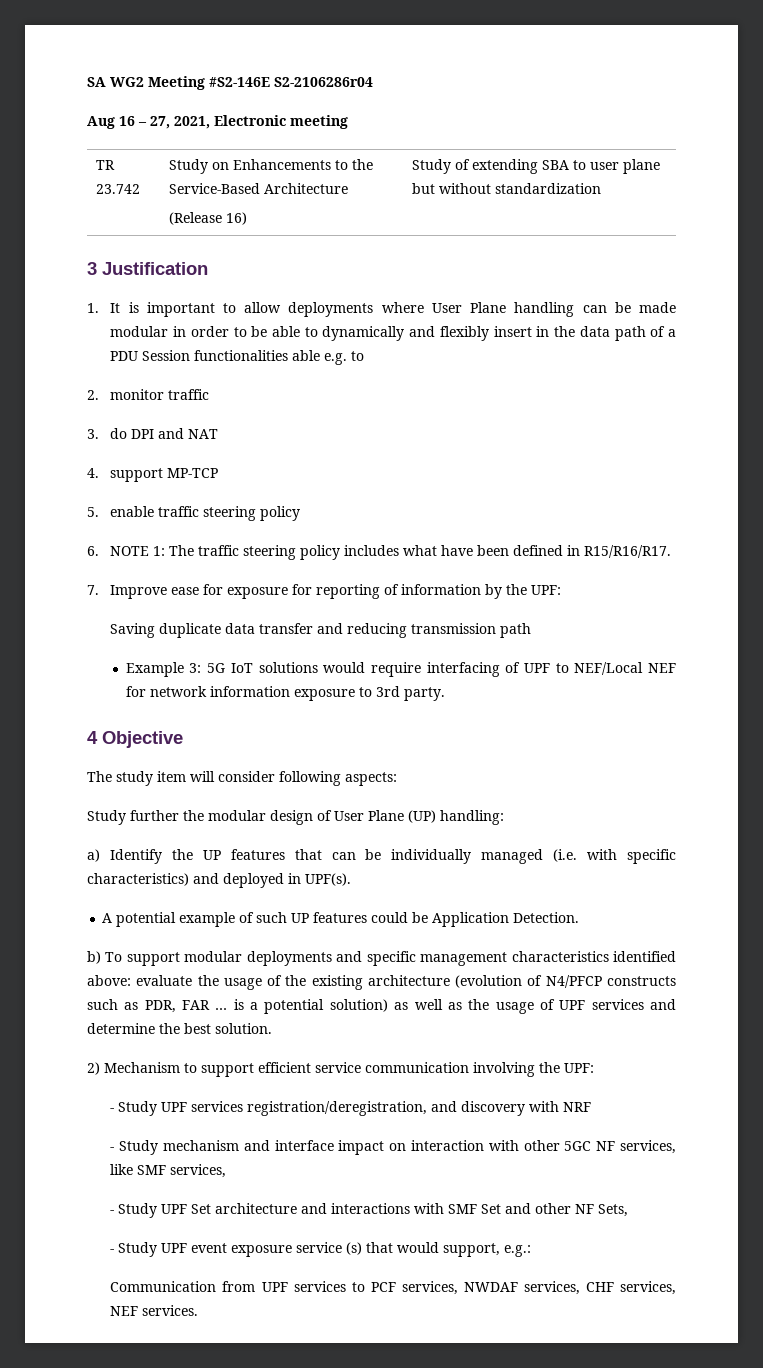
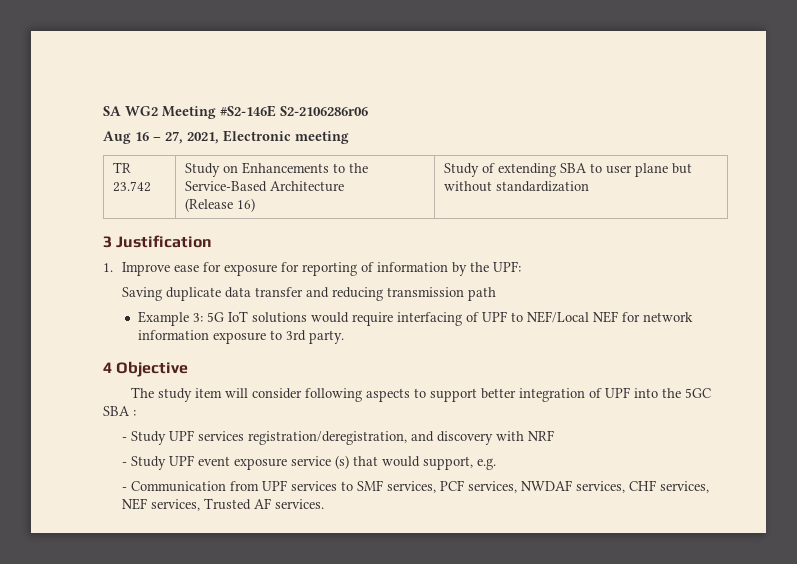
- SA WG2 Meeting #S2-146E S2-2106286r04
+ SA WG2 Meeting #S2-146E S2-2106286r06
- 1. It is important to allow deployments where User Plane handling can be made modular in order to be able to dynamically and flexibly insert in the data path of a PDU Session functionalities able e.g. to
- 2. monitor traffic
- 3. do DPI and NAT
- 4. support MP-TCP
- 5. enable traffic steering policy
- 6. NOTE 1: The traffic steering policy includes what have been defined in R15/R16/R17.
- 7. Improve ease for exposure for reporting of information by the UPF:
+ 1. Improve ease for exposure for reporting of information by the UPF:
- The study item will consider following aspects:
- Study further the modular design of User Plane (UP) handling:
- a) Identify the UP features that can be individually managed (i.e. with specific characteristics) and deployed in UPF(s).
- A potential example of such UP features could be Application Detection.
- b) To support modular deployments and specific management characteristics identified above: evaluate the usage of the existing architecture (evolution of N4/PFCP constructs such as PDR, FAR … is a potential solution) as well as the usage of UPF services and determine the best solution.
- 2) Mechanism to support efficient service communication involving the UPF:
+ The study item will consider following aspects to support better integration of UPF into the 5GC SBA :
- - Study mechanism and interface impact on interaction with other 5GC NF services, like SMF services,
- - Study UPF Set architecture and interactions with SMF Set and other NF Sets,
- - Study UPF event exposure service (s) that would support, e.g.:
- Communication from UPF services to PCF services, NWDAF services, CHF services, NEF services.
+ - Study UPF event exposure service (s) that would support, e.g.
+ - Communication from UPF services to SMF services, PCF services, NWDAF services, CHF services, NEF services, Trusted AF services.

